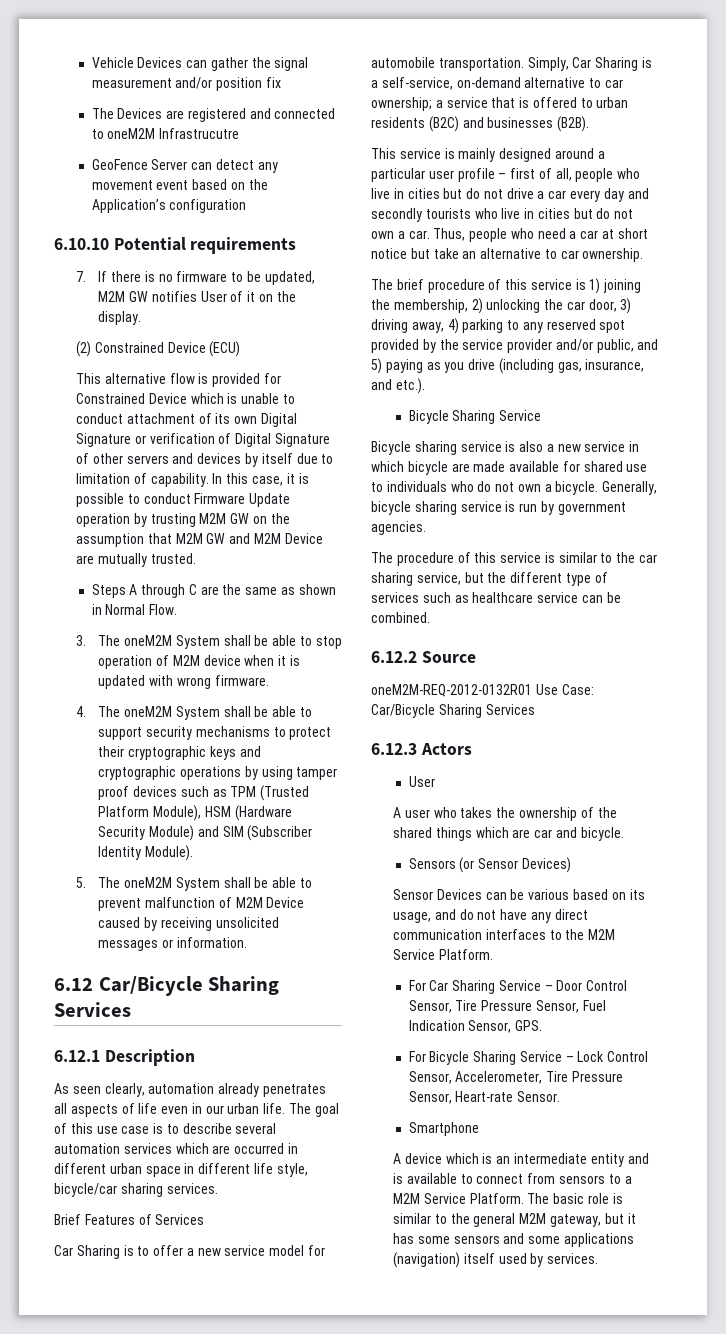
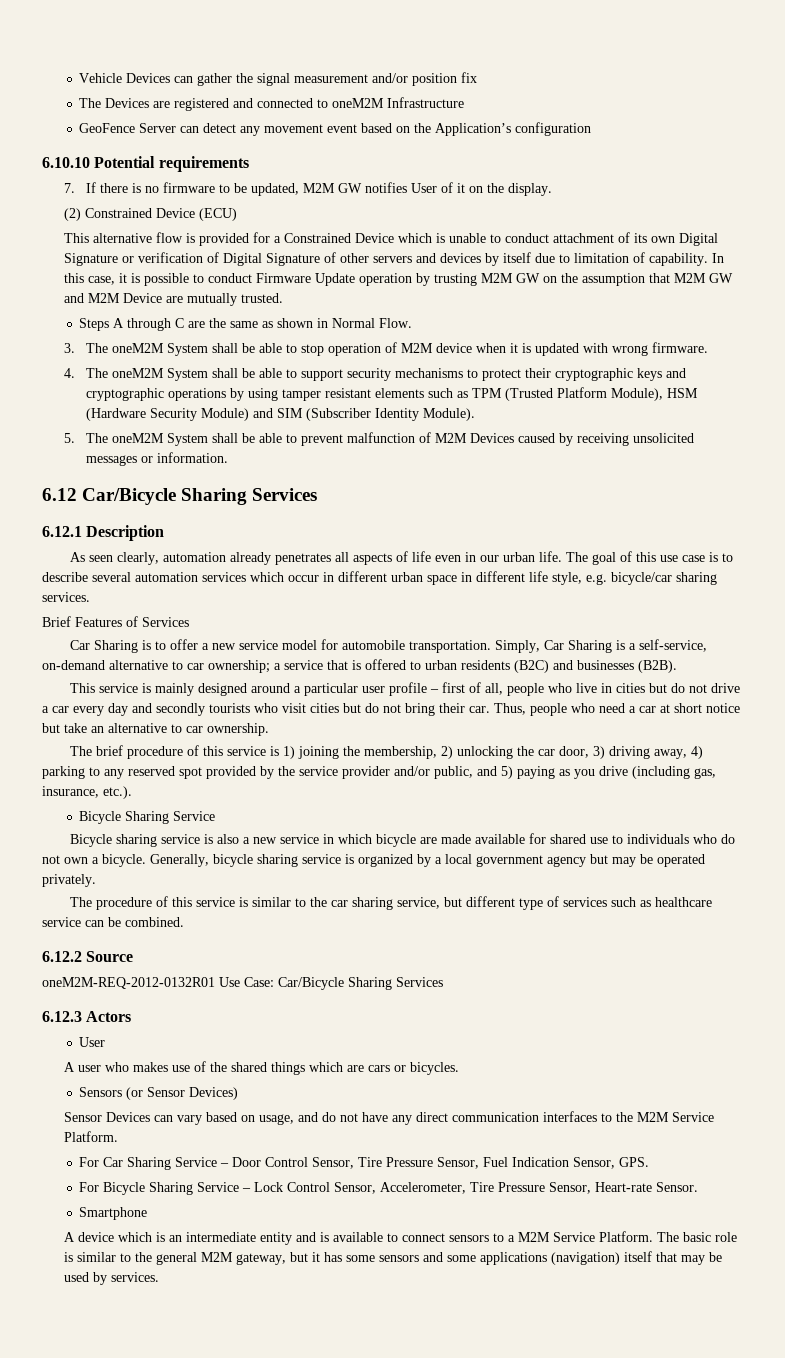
- The Devices are registered and connected to oneM2M Infrastrucutre
+ The Devices are registered and connected to oneM2M Infrastructure
- This alternative flow is provided for Constrained Device which is unable to conduct attachment of its own Digital Signature or verification of Digital Signature of other servers and devices by itself due to limitation of capability.
+ This alternative flow is provided for a Constrained Device which is unable to conduct attachment of its own Digital Signature or verification of Digital Signature of other servers and devices by itself due to limitation of capability.
- 4. The oneM2M System shall be able to support security mechanisms to protect their cryptographic keys and cryptographic operations by using tamper proof devices such as TPM (Trusted Platform Module), HSM (Hardware Security Module) and SIM (Subscriber Identity Module).
+ 4. The oneM2M System shall be able to support security mechanisms to protect their cryptographic keys and cryptographic operations by using tamper resistant elements such as TPM (Trusted Platform Module), HSM (Hardware Security Module) and SIM (Subscriber Identity Module).
- 5. The oneM2M System shall be able to prevent malfunction of M2M Device caused by receiving unsolicited messages or information.
+ 5. The oneM2M System shall be able to prevent malfunction of M2M Devices caused by receiving unsolicited messages or information.
- The goal of this use case is to describe several automation services which are occurred in different urban space in different life style, bicycle/car sharing services.
+ The goal of this use case is to describe several automation services which occur in different urban space in different life style, e.g. bicycle/car sharing services.
- This service is mainly designed around a particular user profile – first of all, people who live in cities but do not drive a car every day and secondly tourists who live in cities but do not own a car.
+ This service is mainly designed around a particular user profile – first of all, people who live in cities but do not drive a car every day and secondly tourists who visit cities but do not bring their car.
- The brief procedure of this service is 1) joining the membership, 2) unlocking the car door, 3) driving away, 4) parking to any reserved spot provided by the service provider and/or public, and 5) paying as you drive (including gas, insurance, and etc.).
+ The brief procedure of this service is 1) joining the membership, 2) unlocking the car door, 3) driving away, 4) parking to any reserved spot provided by the service provider and/or public, and 5) paying as you drive (including gas, insurance, etc.).
- Generally, bicycle sharing service is run by government agencies.
+ Generally, bicycle sharing service is organized by a local government agency but may be operated privately.
- The procedure of this service is similar to the car sharing service, but the different type of services such as healthcare service can be combined.
+ The procedure of this service is similar to the car sharing service, but different type of services such as healthcare service can be combined.
- A user who takes the ownership of the shared things which are car and bicycle.
+ A user who makes use of the shared things which are cars or bicycles.
- Sensor Devices can be various based on its usage, and do not have any direct communication interfaces to the M2M Service Platform.
+ Sensor Devices can vary based on usage, and do not have any direct communication interfaces to the M2M Service Platform.
- A device which is an intermediate entity and is available to connect from sensors to a M2M Service Platform.
+ A device which is an intermediate entity and is available to connect sensors to a M2M Service Platform.
- The basic role is similar to the general M2M gateway, but it has some sensors and some applications (navigation) itself used by services.
+ The basic role is similar to the general M2M gateway, but it has some sensors and some applications (navigation) itself that may be used by services.

